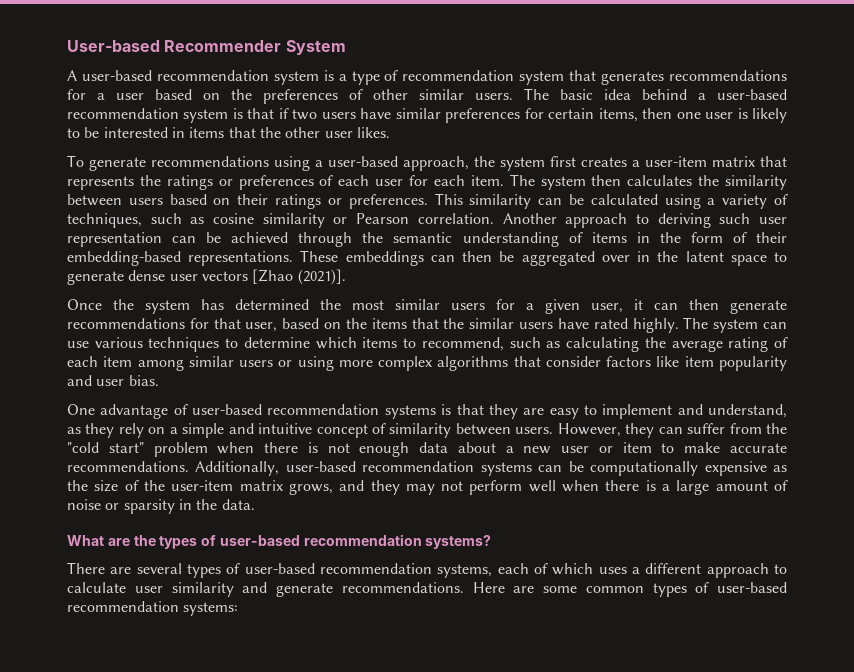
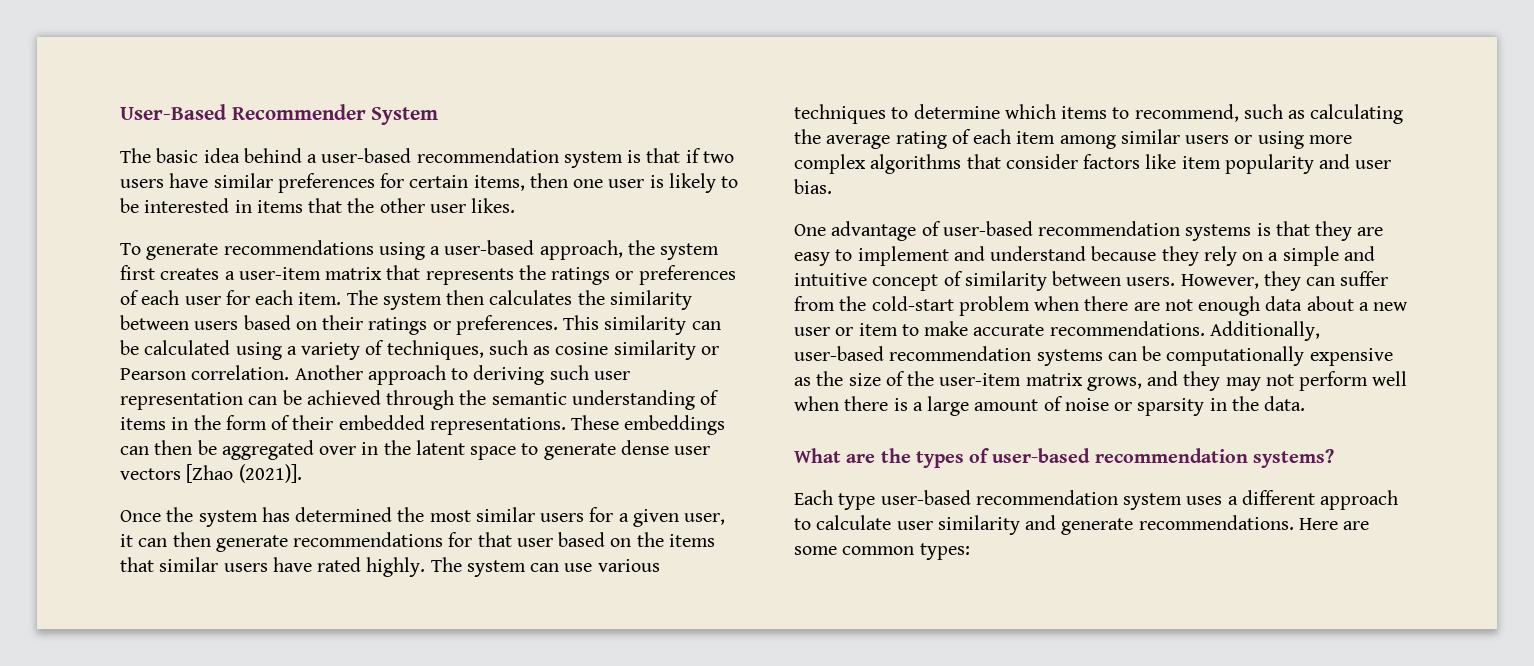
- User-based Recommender System
+ User-Based Recommender System
- A user-based recommendation system is a type of recommendation system that generates recommendations for a user based on the preferences of other similar users.
- Another approach to deriving such user representation can be achieved through the semantic understanding of items in the form of their embedding-based representations.
+ Another approach to deriving such user representation can be achieved through the semantic understanding of items in the form of their embedded representations.
- Once the system has determined the most similar users for a given user, it can then generate recommendations for that user, based on the items that the similar users have rated highly.
+ Once the system has determined the most similar users for a given user, it can then generate recommendations for that user based on the items that similar users have rated highly.
- One advantage of user-based recommendation systems is that they are easy to implement and understand, as they rely on a simple and intuitive concept of similarity between users.
+ One advantage of user-based recommendation systems is that they are easy to implement and understand because they rely on a simple and intuitive concept of similarity between users.
- However, they can suffer from the "cold start" problem when there is not enough data about a new user or item to make accurate recommendations.
+ However, they can suffer from the cold-start problem when there are not enough data about a new user or item to make accurate recommendations.
- There are several types of user-based recommendation systems, each of which uses a different approach to calculate user similarity and generate recommendations.
+ Each type user-based recommendation system uses a different approach to calculate user similarity and generate recommendations.
- Here are some common types of user-based recommendation systems:
+ Here are some common types:

